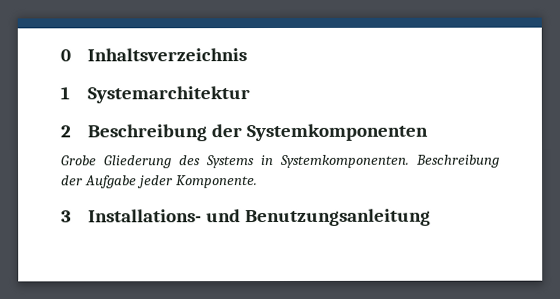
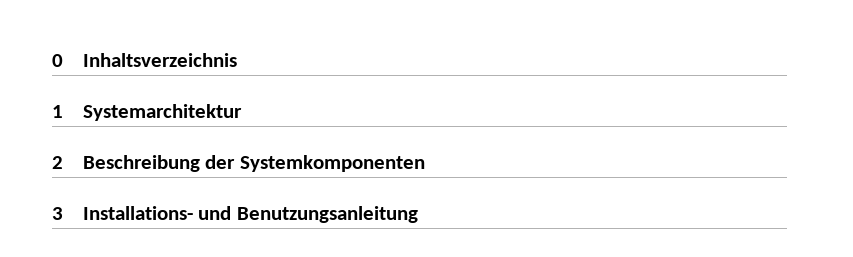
- Grobe Gliederung des Systems in Systemkomponenten. Beschreibung der Aufgabe jeder Komponente.

